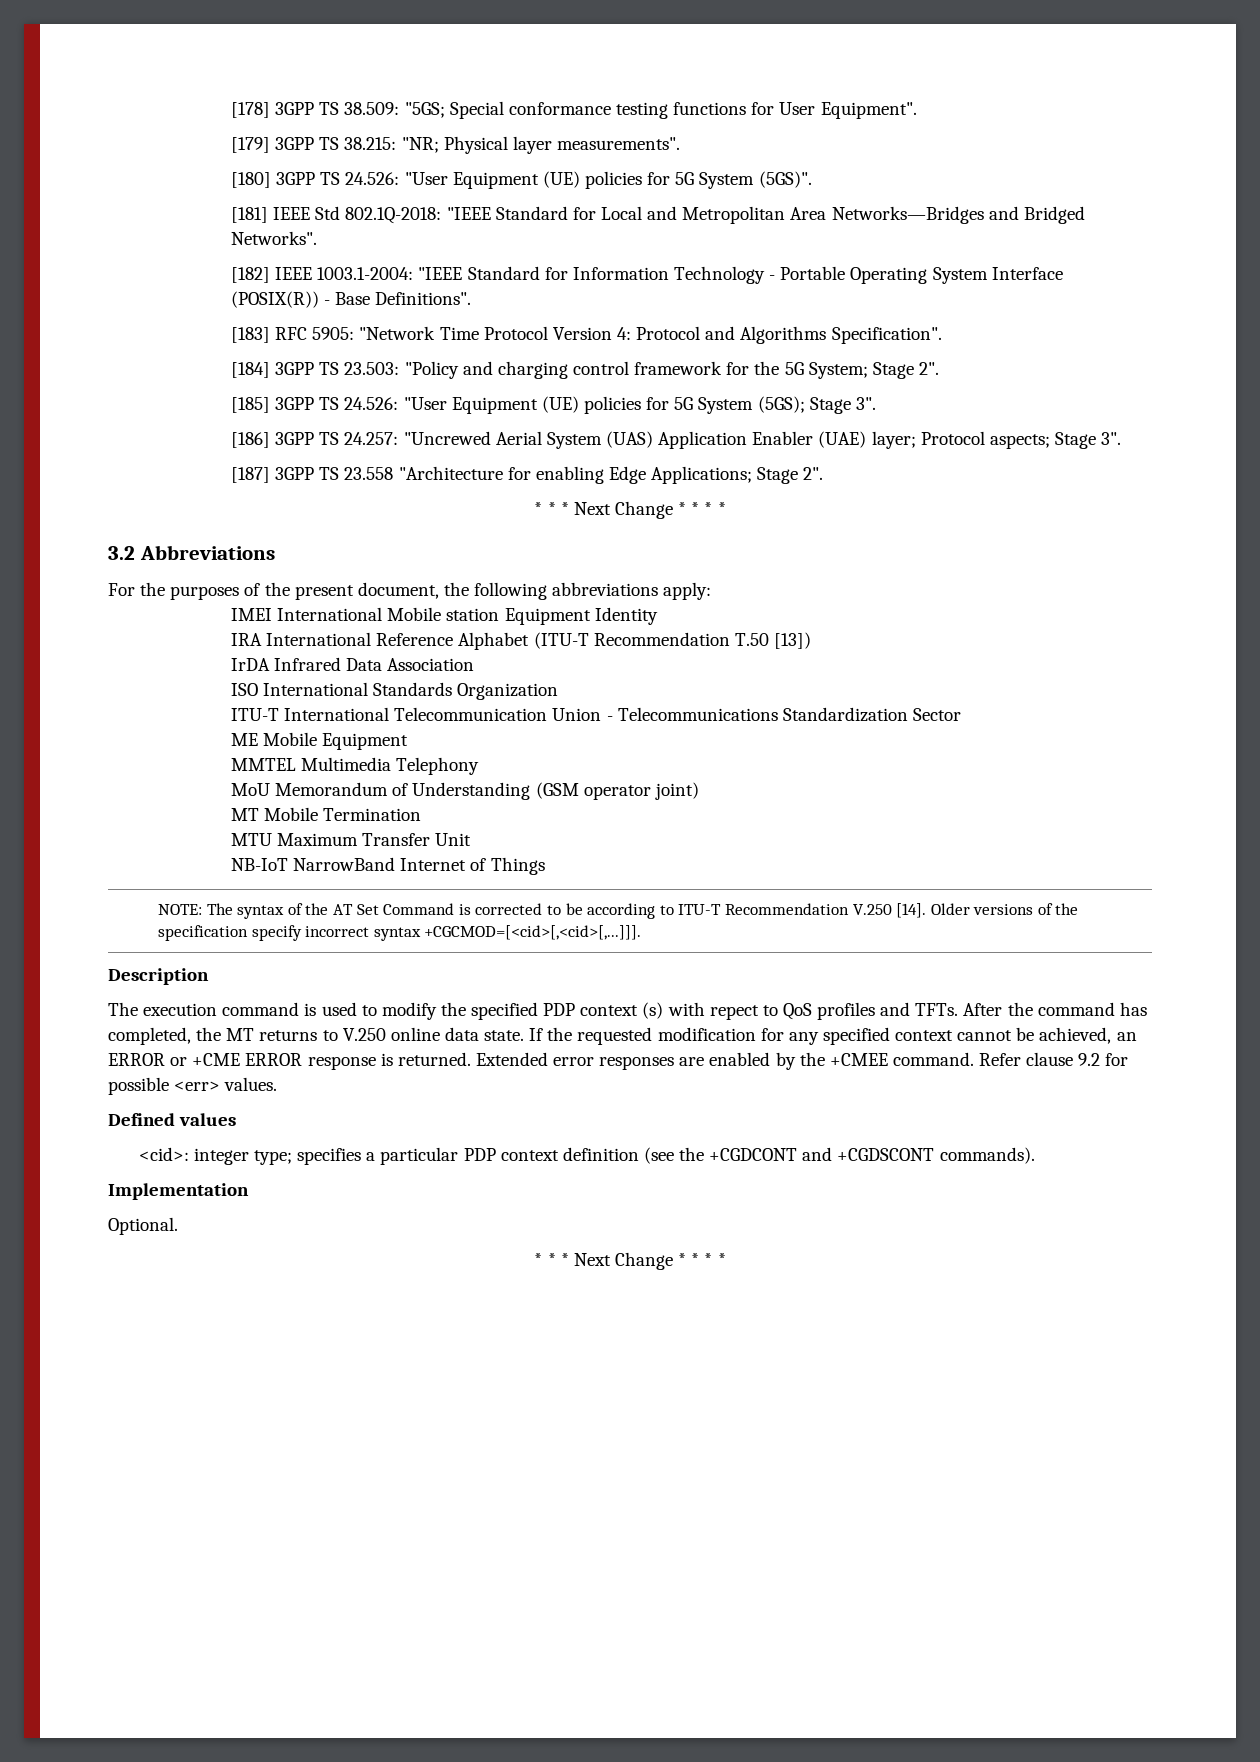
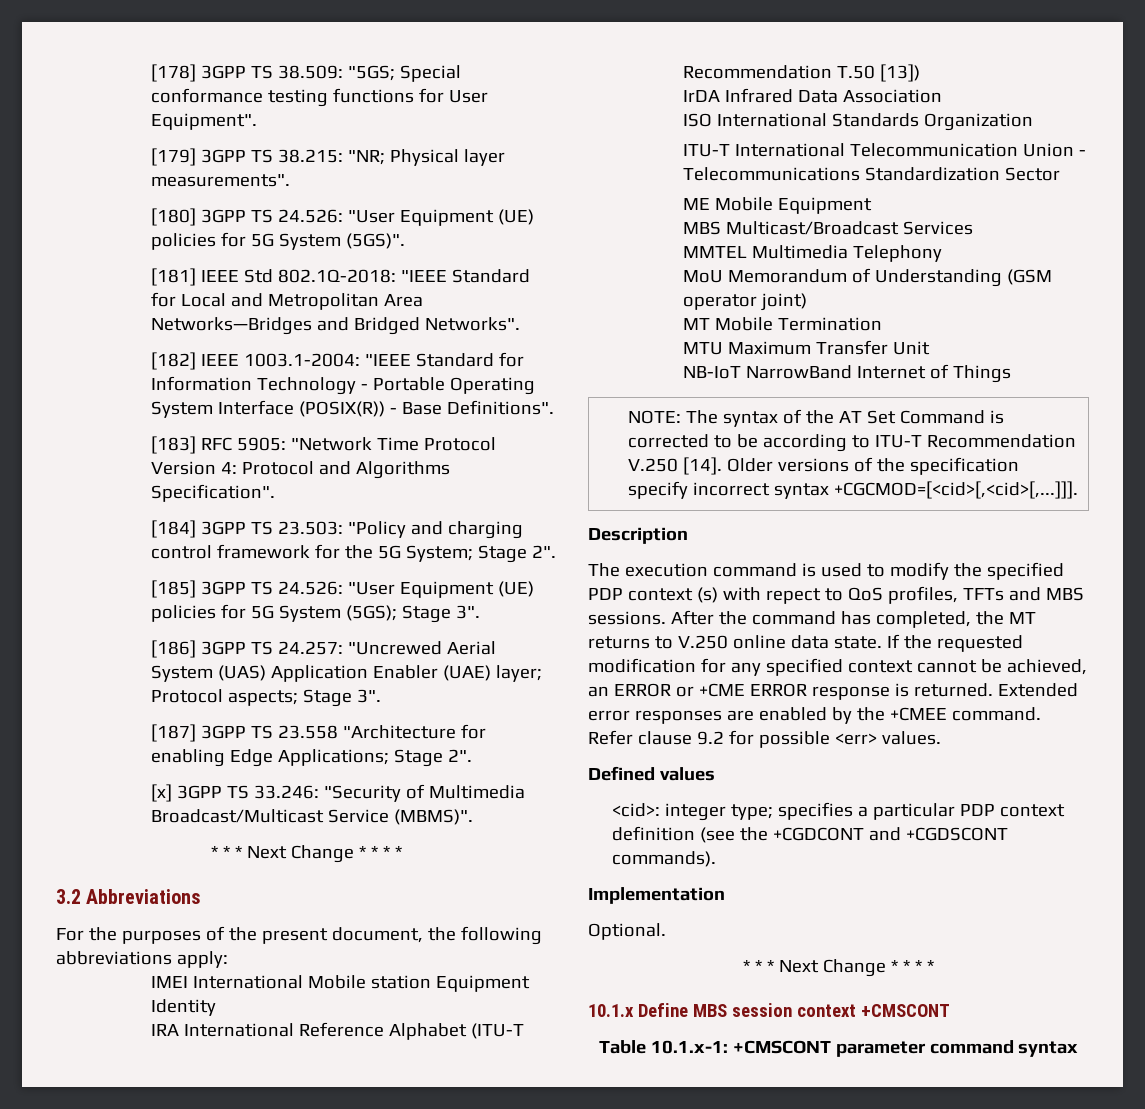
+ [x] 3GPP TS 33.246: "Security of Multimedia Broadcast/Multicast Service (MBMS)".
+ MBS Multicast/Broadcast Services
- The execution command is used to modify the specified PDP context (s) with repect to QoS profiles and TFTs.
+ The execution command is used to modify the specified PDP context (s) with repect to QoS profiles, TFTs and MBS sessions.
+ 10.1.x Define MBS session context +CMSCONT
+ Table 10.1.x-1: +CMSCONT parameter command syntax

